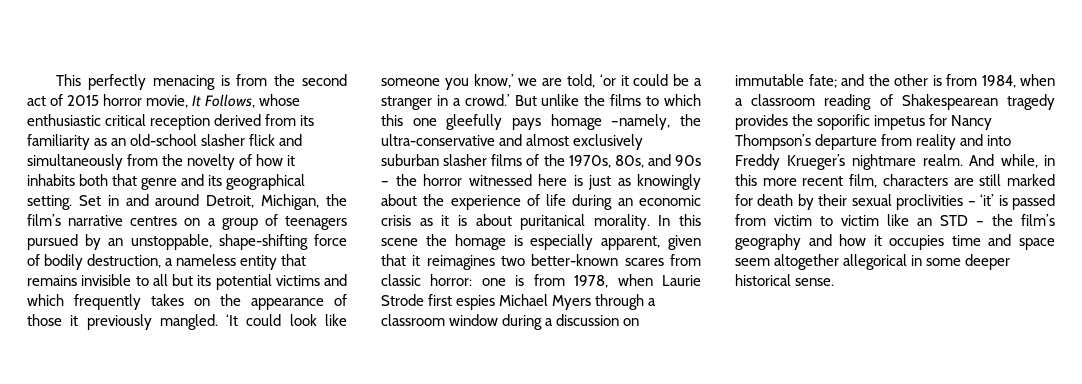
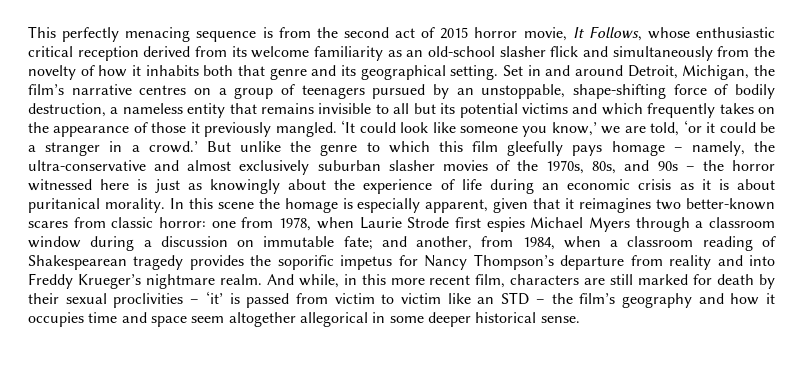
- This perfectly menacing is from the second act of 2015 horror movie, It Follows, whose enthusiastic critical reception derived from its familiarity as an old-school slasher flick and simultaneously from the novelty of how it inhabits both that genre and its geographical setting.
+ This perfectly menacing sequence is from the second act of 2015 horror movie, It Follows, whose enthusiastic critical reception derived from its welcome familiarity as an old-school slasher flick and simultaneously from the novelty of how it inhabits both that genre and its geographical setting.
- But unlike the films to which this one gleefully pays homage –namely, the ultra-conservative and almost exclusively suburban slasher films of the 1970s, 80s, and 90s – the horror witnessed here is just as knowingly about the experience of life during an economic crisis as it is about puritanical morality.
+ But unlike the genre to which this film gleefully pays homage – namely, the ultra-conservative and almost exclusively suburban slasher movies of the 1970s, 80s, and 90s – the horror witnessed here is just as knowingly about the experience of life during an economic crisis as it is about puritanical morality.
- one is from 1978, when Laurie Strode first espies Michael Myers through a classroom window during a discussion on immutable fate;
+ one from 1978, when Laurie Strode first espies Michael Myers through a classroom window during a discussion on immutable fate;
- and the other is from 1984, when a classroom reading of Shakespearean tragedy provides the soporific impetus for Nancy Thompson’s departure from reality and into Freddy Krueger’s nightmare realm.
+ and another, from 1984, when a classroom reading of Shakespearean tragedy provides the soporific impetus for Nancy Thompson’s departure from reality and into Freddy Krueger’s nightmare realm.

